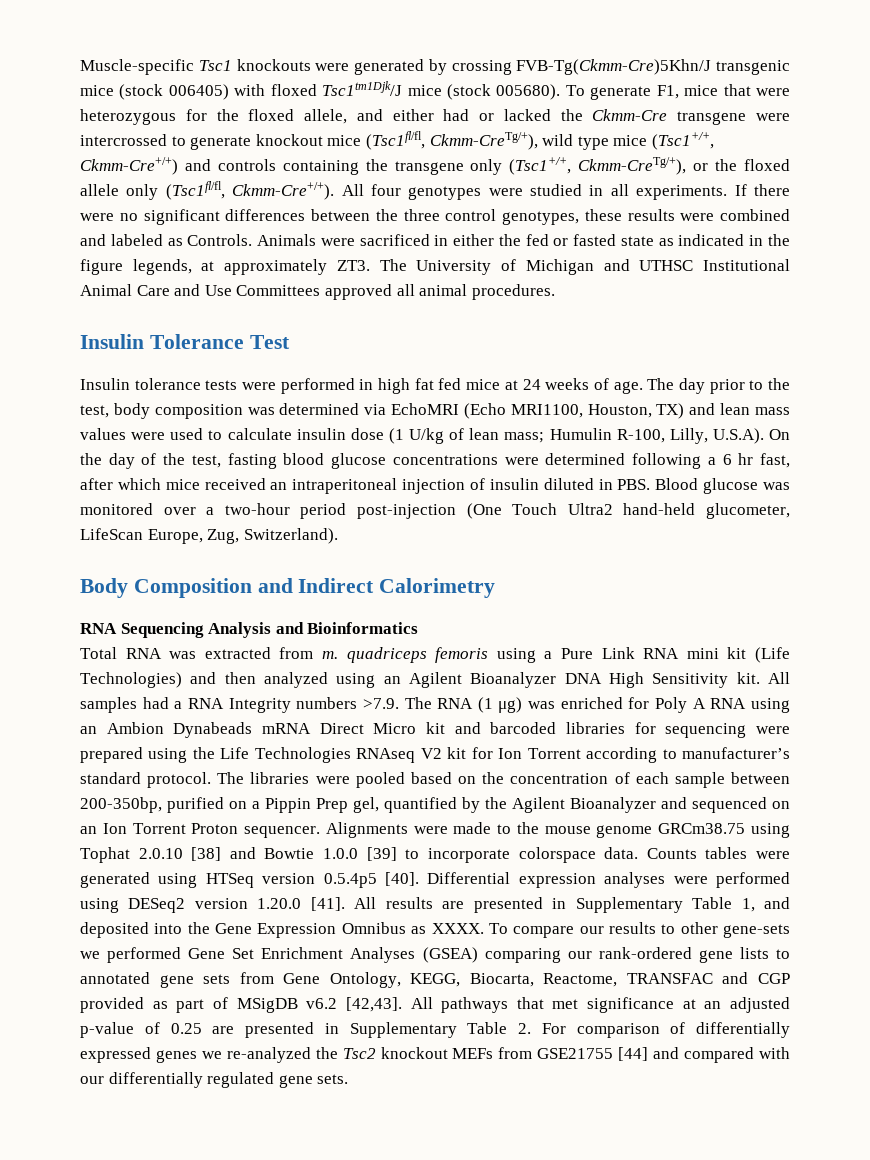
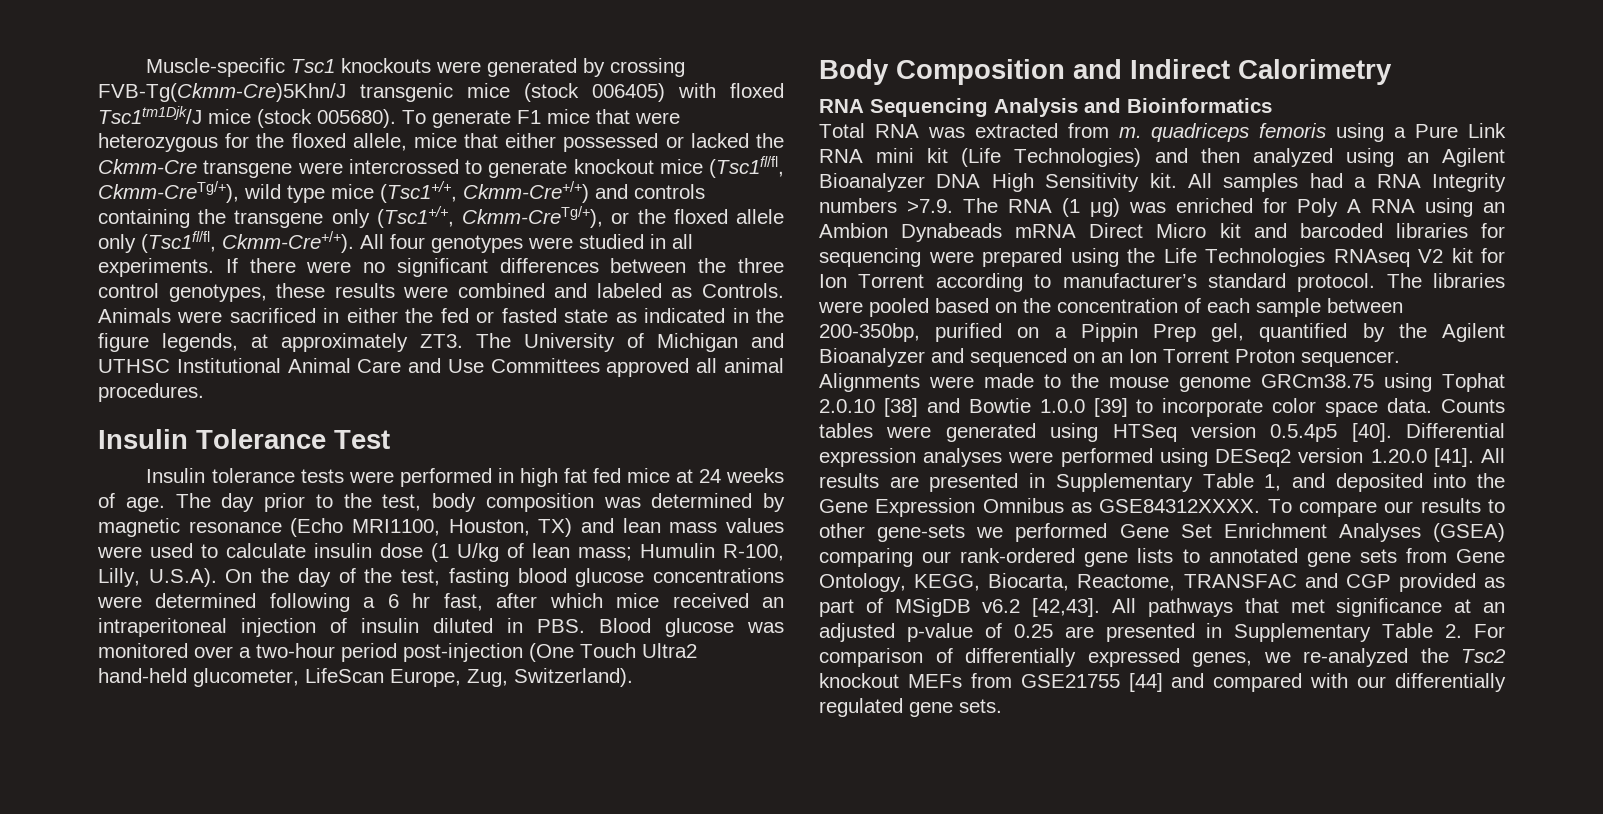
- To generate F1, mice that were heterozygous for the floxed allele, and either had or lacked the Ckmm-Cre transgene were intercrossed to generate knockout mice (Tsc1fl/fl, Ckmm-CreTg/+), wild type mice (Tsc1+/+, Ckmm-Cre+/+) and controls containing the transgene only (Tsc1+/+, Ckmm-CreTg/+), or the floxed allele only (Tsc1fl/fl, Ckmm-Cre+/+).
+ To generate F1 mice that were heterozygous for the floxed allele, mice that either possessed or lacked the Ckmm-Cre transgene were intercrossed to generate knockout mice (Tsc1fl/fl, Ckmm-CreTg/+), wild type mice (Tsc1+/+, Ckmm-Cre+/+) and controls containing the transgene only (Tsc1+/+, Ckmm-CreTg/+), or the floxed allele only (Tsc1fl/fl, Ckmm-Cre+/+).
- The day prior to the test, body composition was determined via EchoMRI (Echo MRI1100, Houston, TX) and lean mass values were used to calculate insulin dose (1 U/kg of lean mass;
+ The day prior to the test, body composition was determined by magnetic resonance (Echo MRI1100, Houston, TX) and lean mass values were used to calculate insulin dose (1 U/kg of lean mass;
- Alignments were made to the mouse genome GRCm38.75 using Tophat 2.0.10 [38] and Bowtie 1.0.0 [39] to incorporate colorspace data.
+ Alignments were made to the mouse genome GRCm38.75 using Tophat 2.0.10 [38] and Bowtie 1.0.0 [39] to incorporate color space data.
- All results are presented in Supplementary Table 1, and deposited into the Gene Expression Omnibus as XXXX.
+ All results are presented in Supplementary Table 1, and deposited into the Gene Expression Omnibus as GSE84312XXXX.
- All pathways that met significance at an adjusted p-value of 0.25 are presented in Supplementary Table 2. For comparison of differentially expressed genes we re-analyzed the Tsc2 knockout MEFs from GSE21755 [44] and compared with our differentially regulated gene sets.
+ All pathways that met significance at an adjusted p-value of 0.25 are presented in Supplementary Table 2. For comparison of differentially expressed genes, we re-analyzed the Tsc2 knockout MEFs from GSE21755 [44] and compared with our differentially regulated gene sets.

